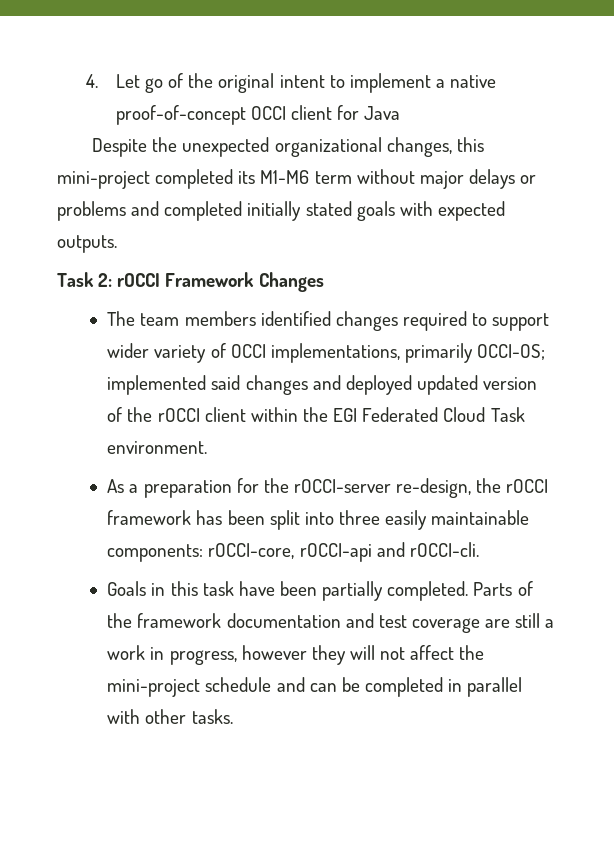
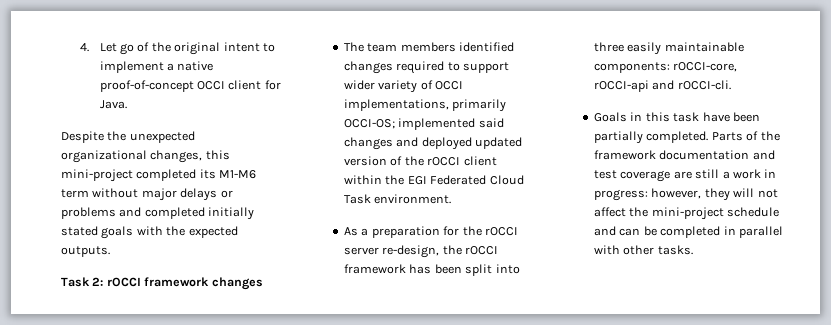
- 4. Let go of the original intent to implement a native proof-of-concept OCCI client for Java
+ 4. Let go of the original intent to implement a native proof-of-concept OCCI client for Java.
- Despite the unexpected organizational changes, this mini-project completed its M1-M6 term without major delays or problems and completed initially stated goals with expected outputs.
+ Despite the unexpected organizational changes, this mini-project completed its M1-M6 term without major delays or problems and completed initially stated goals with the expected outputs.
- Task 2: rOCCI Framework Changes
+ Task 2: rOCCI framework changes
- As a preparation for the rOCCI-server re-design, the rOCCI framework has been split into three easily maintainable components: rOCCI-core, rOCCI-api and rOCCI-cli.
+ As a preparation for the rOCCI server re-design, the rOCCI framework has been split into three easily maintainable components: rOCCI-core, rOCCI-api and rOCCI-cli.
- Parts of the framework documentation and test coverage are still a work in progress, however they will not affect the mini-project schedule and can be completed in parallel with other tasks.
+ Parts of the framework documentation and test coverage are still a work in progress: however, they will not affect the mini-project schedule and can be completed in parallel with other tasks.

